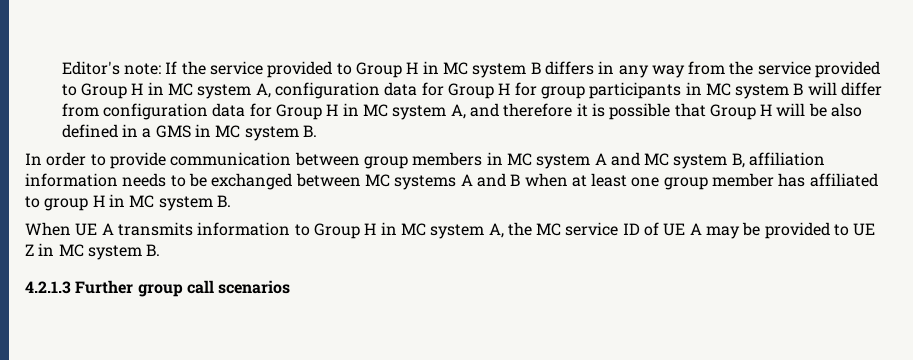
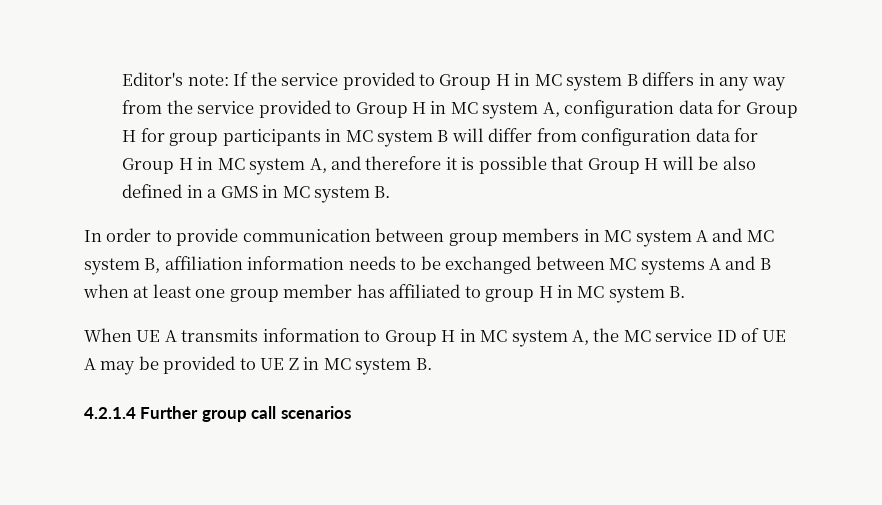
- 4.2.1.3 Further group call scenarios
+ 4.2.1.4 Further group call scenarios

